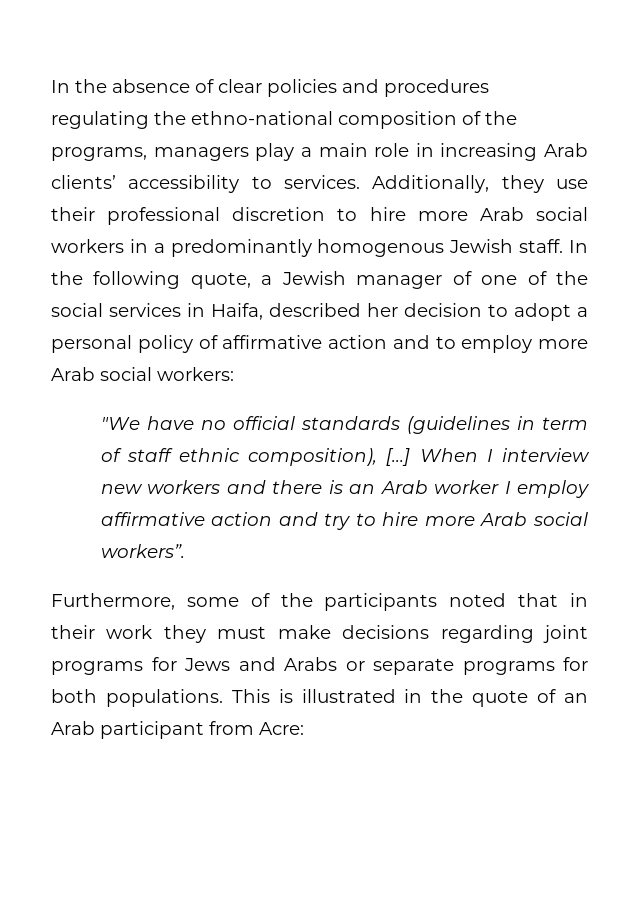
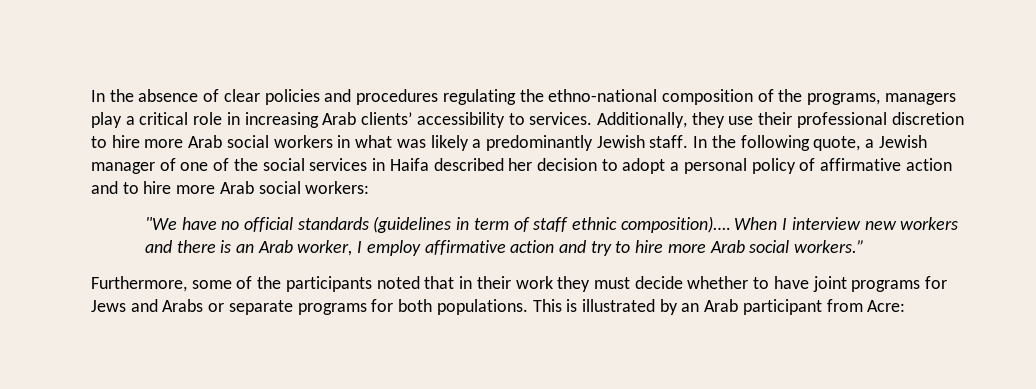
- In the absence of clear policies and procedures regulating the ethno-national composition of the programs, managers play a main role in increasing Arab clients’ accessibility to services.
+ In the absence of clear policies and procedures regulating the ethno-national composition of the programs, managers play a critical role in increasing Arab clients’ accessibility to services.
- Additionally, they use their professional discretion to hire more Arab social workers in a predominantly homogenous Jewish staff.
+ Additionally, they use their professional discretion to hire more Arab social workers in what was likely a predominantly Jewish staff.
- In the following quote, a Jewish manager of one of the social services in Haifa, described her decision to adopt a personal policy of affirmative action and to employ more Arab social workers:
+ In the following quote, a Jewish manager of one of the social services in Haifa described her decision to adopt a personal policy of affirmative action and to hire more Arab social workers:
- "We have no official standards (guidelines in term of staff ethnic composition), […]
+ "We have no official standards (guidelines in term of staff ethnic composition).…
- When I interview new workers and there is an Arab worker I employ affirmative action and try to hire more Arab social workers”.
+ When I interview new workers and there is an Arab worker, I employ affirmative action and try to hire more Arab social workers.”
- Furthermore, some of the participants noted that in their work they must make decisions regarding joint programs for Jews and Arabs or separate programs for both populations.
+ Furthermore, some of the participants noted that in their work they must decide whether to have joint programs for Jews and Arabs or separate programs for both populations.
- This is illustrated in the quote of an Arab participant from Acre:
+ This is illustrated by an Arab participant from Acre:

